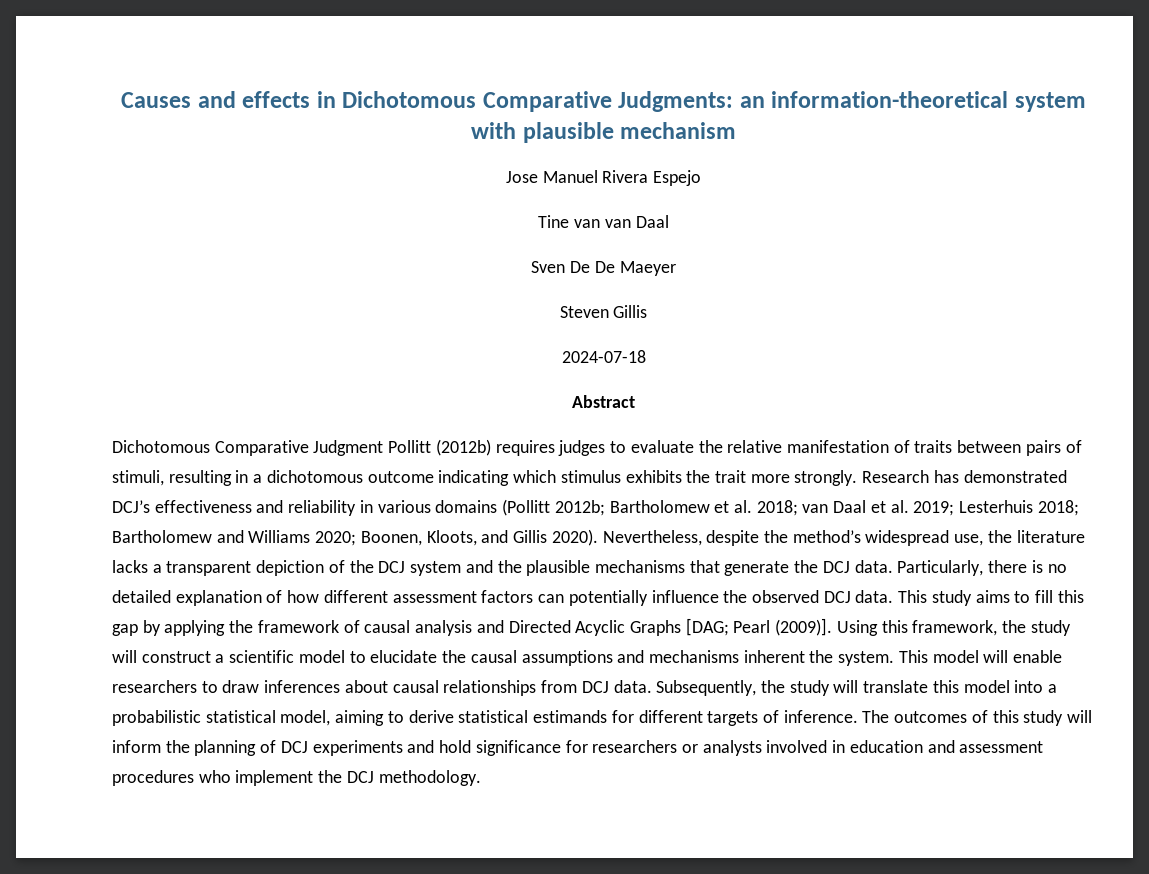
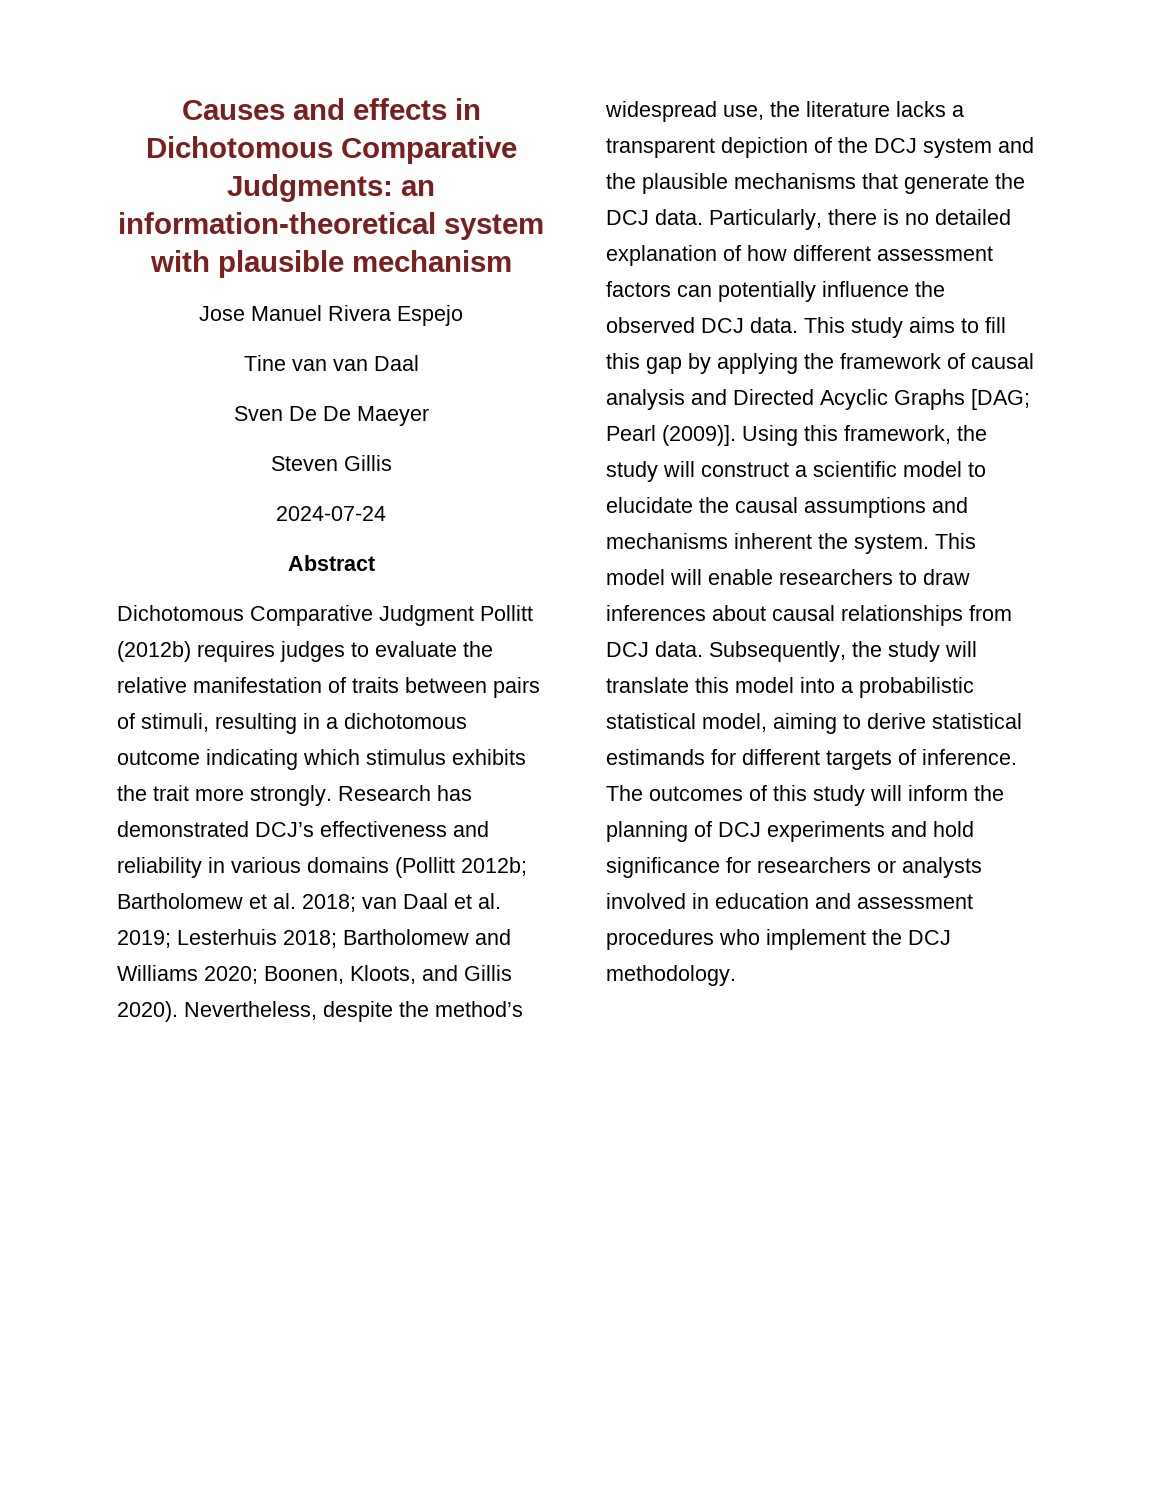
- 2024-07-18
+ 2024-07-24

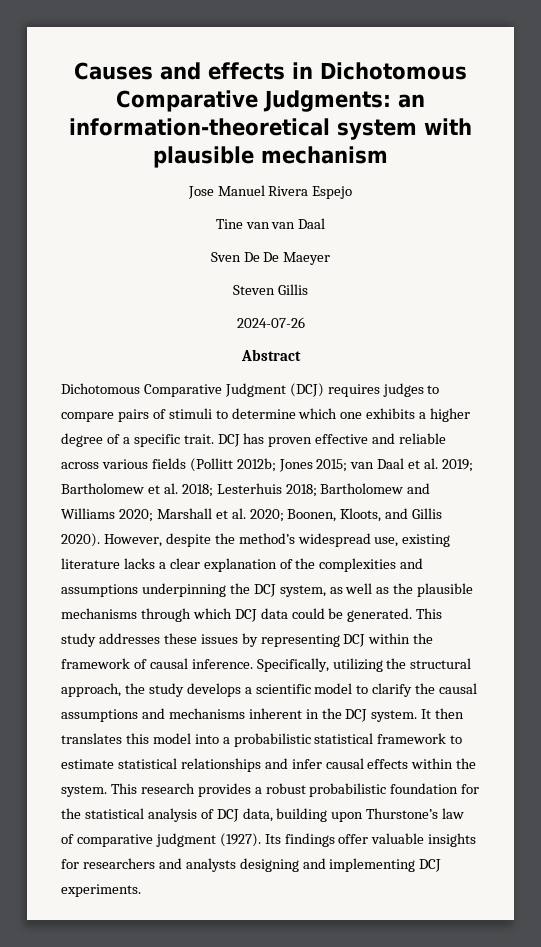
- 2024-07-24
+ 2024-07-26
- Dichotomous Comparative Judgment Pollitt (2012b) requires judges to evaluate the relative manifestation of traits between pairs of stimuli, resulting in a dichotomous outcome indicating which stimulus exhibits the trait more strongly. Research has demonstrated DCJ’s effectiveness and reliability in various domains (Pollitt 2012b; Bartholomew et al. 2018; van Daal et al. 2019; Lesterhuis 2018; Bartholomew and Williams 2020; Boonen, Kloots, and Gillis 2020).
+ Dichotomous Comparative Judgment (DCJ) requires judges to compare pairs of stimuli to determine which one exhibits a higher degree of a specific trait. DCJ has proven effective and reliable across various fields (Pollitt 2012b; Jones 2015; van Daal et al. 2019; Bartholomew et al. 2018; Lesterhuis 2018; Bartholomew and Williams 2020; Marshall et al. 2020; Boonen, Kloots, and Gillis 2020).
- Nevertheless, despite the method’s widespread use, the literature lacks a transparent depiction of the DCJ system and the plausible mechanisms that generate the DCJ data. Particularly, there is no detailed explanation of how different assessment factors can potentially influence the observed DCJ data. This study aims to fill this gap by applying the framework of causal analysis and Directed Acyclic Graphs [DAG; Pearl (2009)]. Using this framework, the study will construct a scientific model to elucidate the causal assumptions and mechanisms inherent the system. This model will enable researchers to draw inferences about causal relationships from DCJ data. Subsequently, the study will translate this model into a probabilistic statistical model, aiming to derive statistical estimands for different targets of inference. The outcomes of this study will inform the planning of DCJ experiments and hold significance for researchers or analysts involved in education and assessment procedures who implement the DCJ methodology.
+ However, despite the method’s widespread use, existing literature lacks a clear explanation of the complexities and assumptions underpinning the DCJ system, as well as the plausible mechanisms through which DCJ data could be generated. This study addresses these issues by representing DCJ within the framework of causal inference. Specifically, utilizing the structural approach, the study develops a scientific model to clarify the causal assumptions and mechanisms inherent in the DCJ system. It then translates this model into a probabilistic statistical framework to estimate statistical relationships and infer causal effects within the system. This research provides a robust probabilistic foundation for the statistical analysis of DCJ data, building upon Thurstone’s law of comparative judgment (1927). Its findings offer valuable insights for researchers and analysts designing and implementing DCJ experiments.

